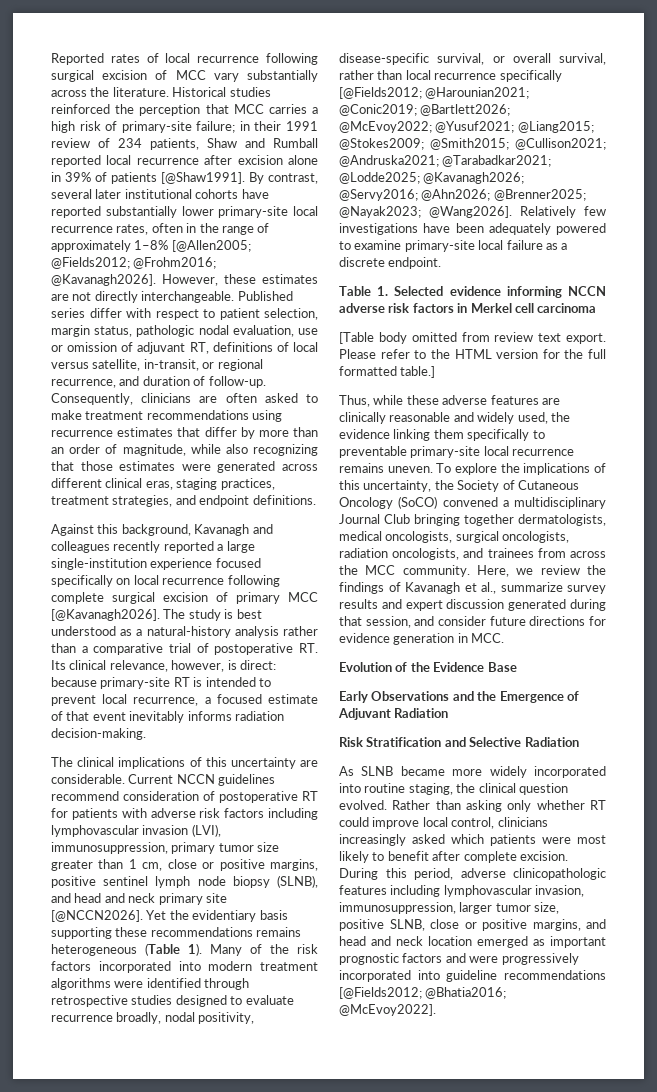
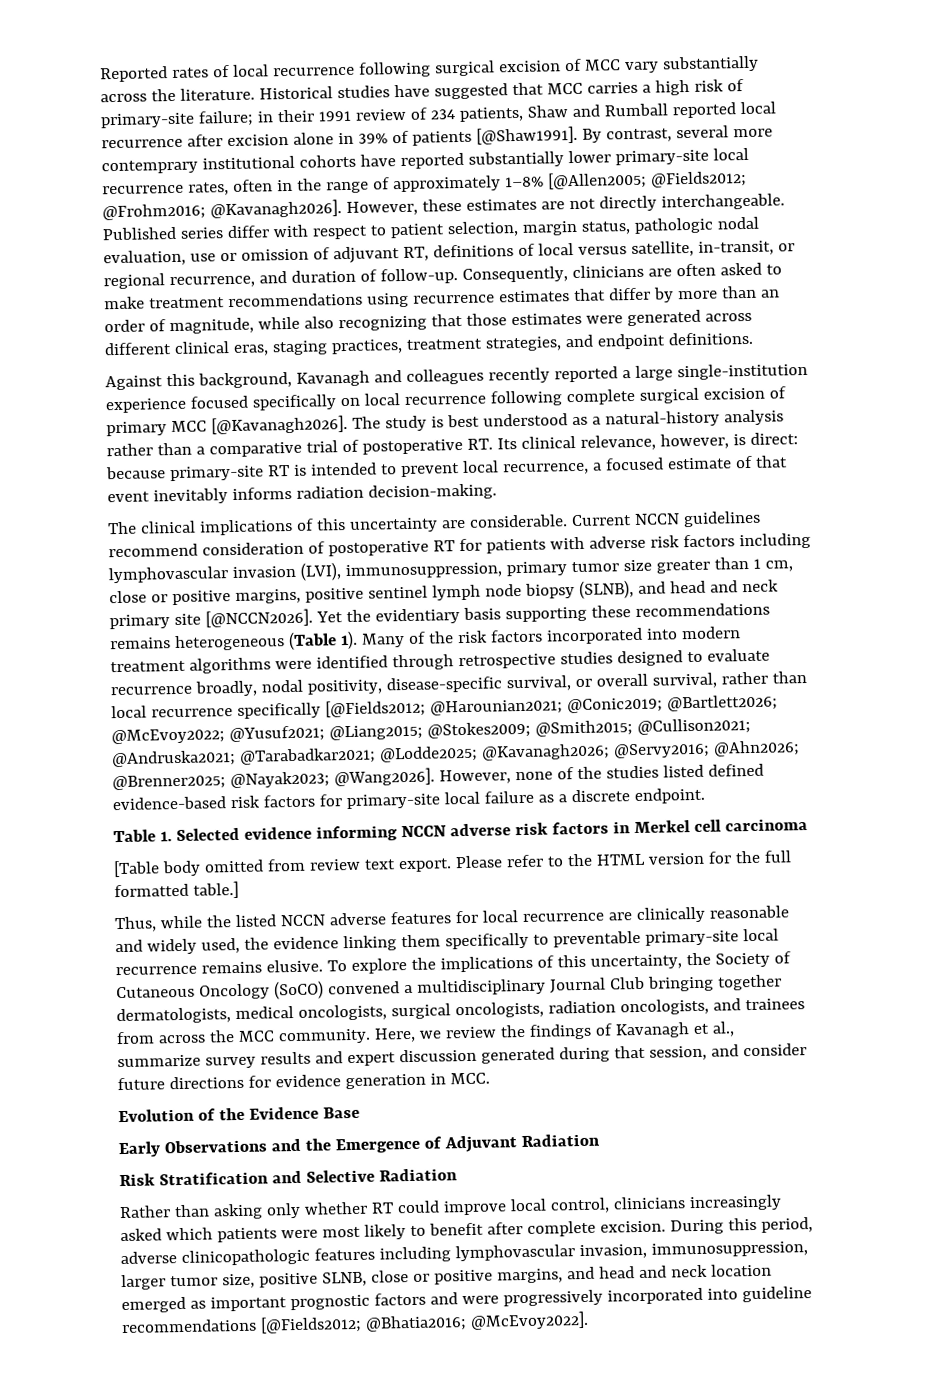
- Historical studies reinforced the perception that MCC carries a high risk of primary-site failure; in their 1991 review of 234 patients, Shaw and Rumball reported local recurrence after excision alone in 39% of patients [@Shaw1991].
+ Historical studies have suggested that MCC carries a high risk of primary-site failure; in their 1991 review of 234 patients, Shaw and Rumball reported local recurrence after excision alone in 39% of patients [@Shaw1991].
- By contrast, several later institutional cohorts have reported substantially lower primary-site local recurrence rates, often in the range of approximately 1–8% [@Allen2005; @Fields2012; @Frohm2016; @Kavanagh2026].
+ By contrast, several more contemprary institutional cohorts have reported substantially lower primary-site local recurrence rates, often in the range of approximately 1–8% [@Allen2005; @Fields2012; @Frohm2016; @Kavanagh2026].
- Relatively few investigations have been adequately powered to examine primary-site local failure as a discrete endpoint.
+ However, none of the studies listed defined evidence-based risk factors for primary-site local failure as a discrete endpoint.
- Thus, while these adverse features are clinically reasonable and widely used, the evidence linking them specifically to preventable primary-site local recurrence remains uneven.
+ Thus, while the listed NCCN adverse features for local recurrence are clinically reasonable and widely used, the evidence linking them specifically to preventable primary-site local recurrence remains elusive.
- As SLNB became more widely incorporated into routine staging, the clinical question evolved.

